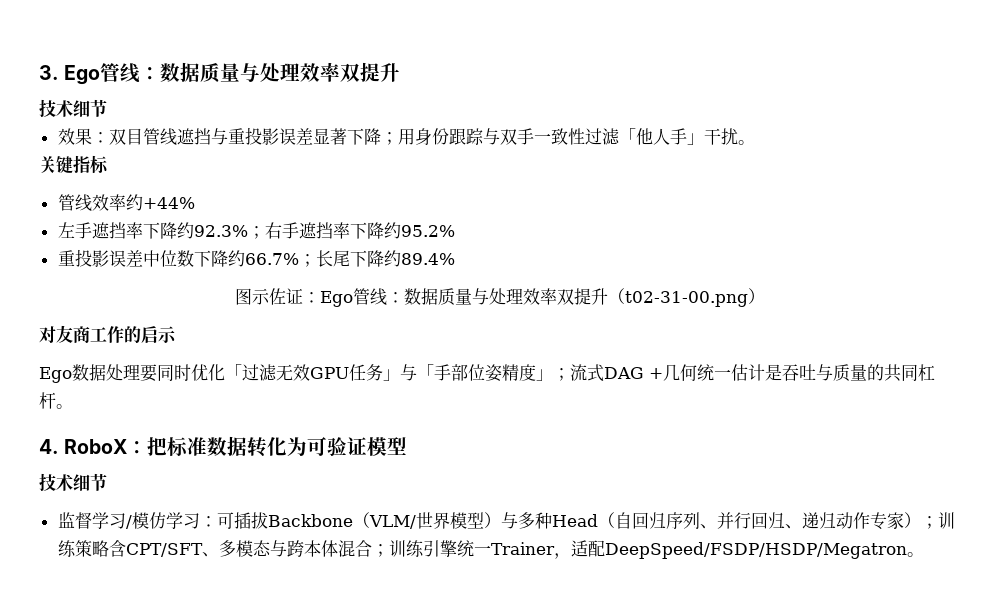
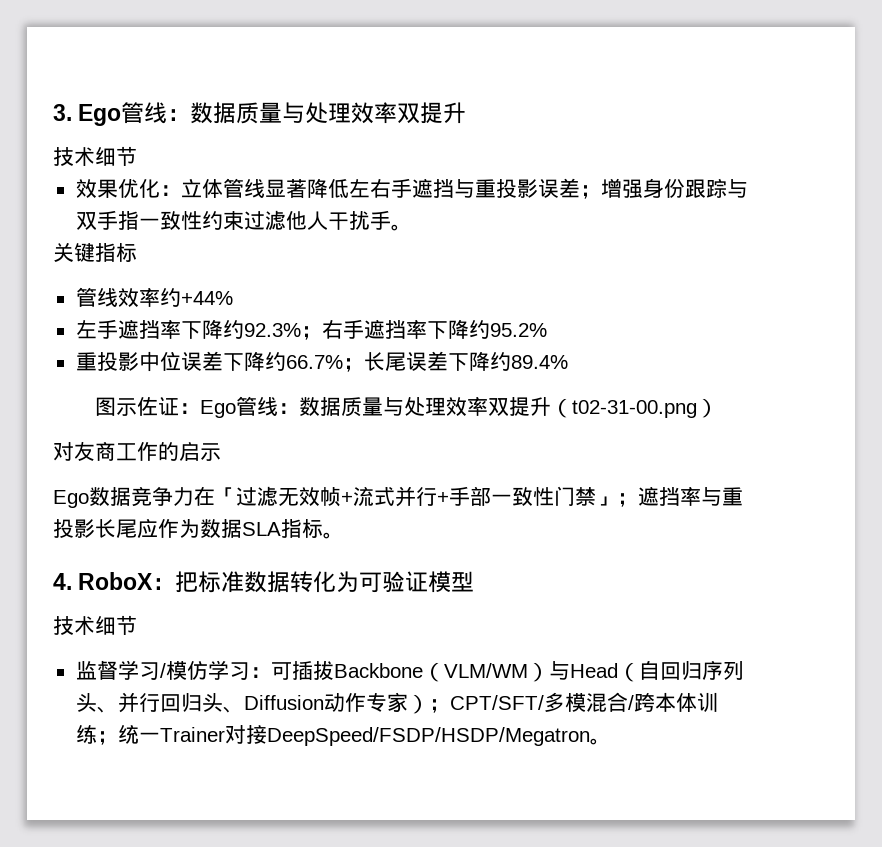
- 效果：双目管线遮挡与重投影误差显著下降；用身份跟踪与双手一致性过滤「他人手」干扰。
+ 效果优化：立体管线显著降低左右手遮挡与重投影误差；增强身份跟踪与双手指一致性约束过滤他人干扰手。
- 重投影误差中位数下降约66.7%；长尾下降约89.4%
+ 重投影中位误差下降约66.7%；长尾误差下降约89.4%
- Ego数据处理要同时优化「过滤无效GPU任务」与「手部位姿精度」；流式DAG +几何统一估计是吞吐与质量的共同杠杆。
+ Ego数据竞争力在「过滤无效帧+流式并行+手部一致性门禁」；遮挡率与重投影长尾应作为数据SLA指标。
- 监督学习/模仿学习：可插拔Backbone（VLM/世界模型）与多种Head（自回归序列、并行回归、递归动作专家）；训练策略含CPT/SFT、多模态与跨本体混合；训练引擎统一Trainer，适配DeepSpeed/FSDP/HSDP/Megatron。
+ 监督学习/模仿学习：可插拔Backbone（VLM/WM）与Head（自回归序列头、并行回归头、Diffusion动作专家）；CPT/SFT/多模混合/跨本体训练；统一Trainer对接DeepSpeed/FSDP/HSDP/Megatron。

